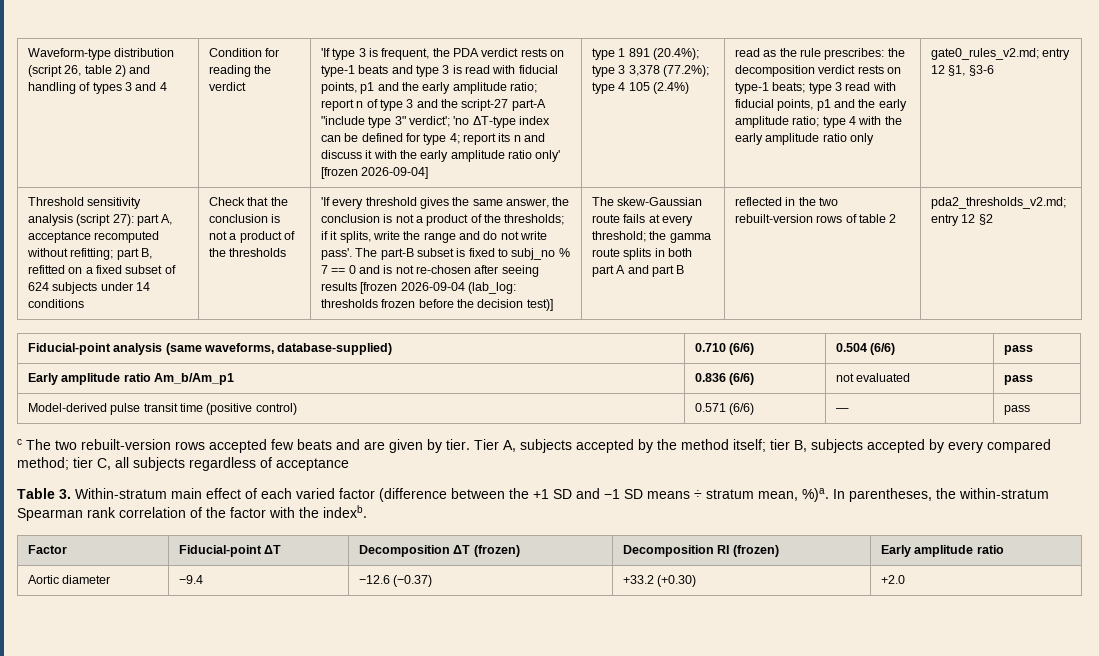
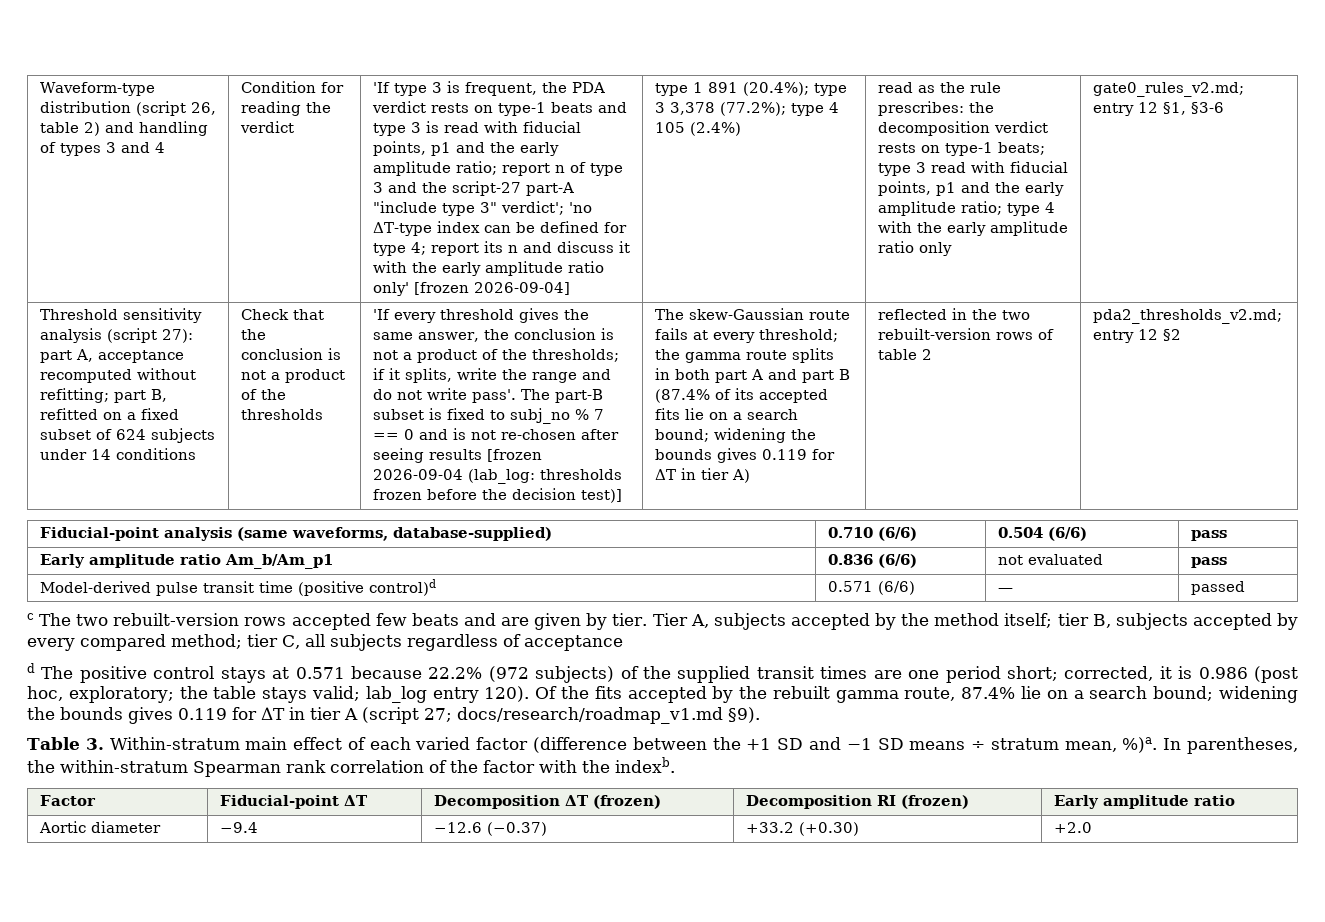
- The skew-Gaussian route fails at every threshold; the gamma route splits in both part A and part B
+ The skew-Gaussian route fails at every threshold; the gamma route splits in both part A and part B (87.4% of its accepted fits lie on a search bound; widening the bounds gives 0.119 for ΔT in tier A)
- Model-derived pulse transit time (positive control) | 0.571 (6/6) | — | pass
+ Model-derived pulse transit time (positive control)d | 0.571 (6/6) | — | passed
+ d The positive control stays at 0.571 because 22.2% (972 subjects) of the supplied transit times are one period short; corrected, it is 0.986 (post hoc, exploratory; the table stays valid; lab_log entry 120). Of the fits accepted by the rebuilt gamma route, 87.4% lie on a search bound; widening the bounds gives 0.119 for ΔT in tier A (script 27; docs/research/roadmap_v1.md §9).

